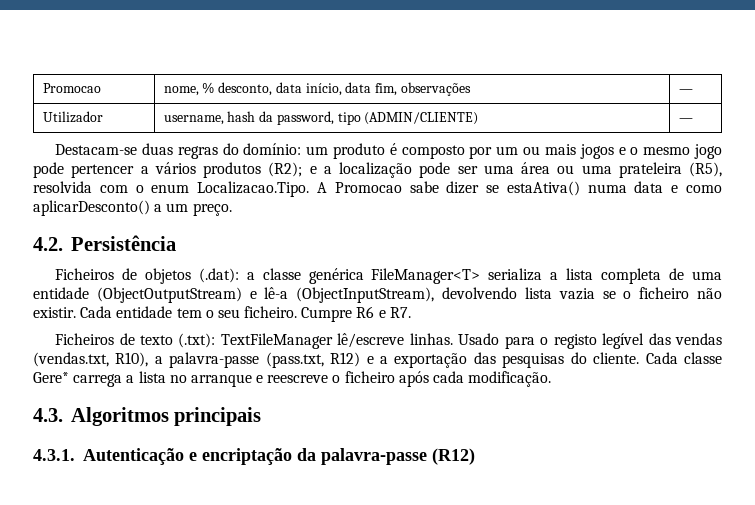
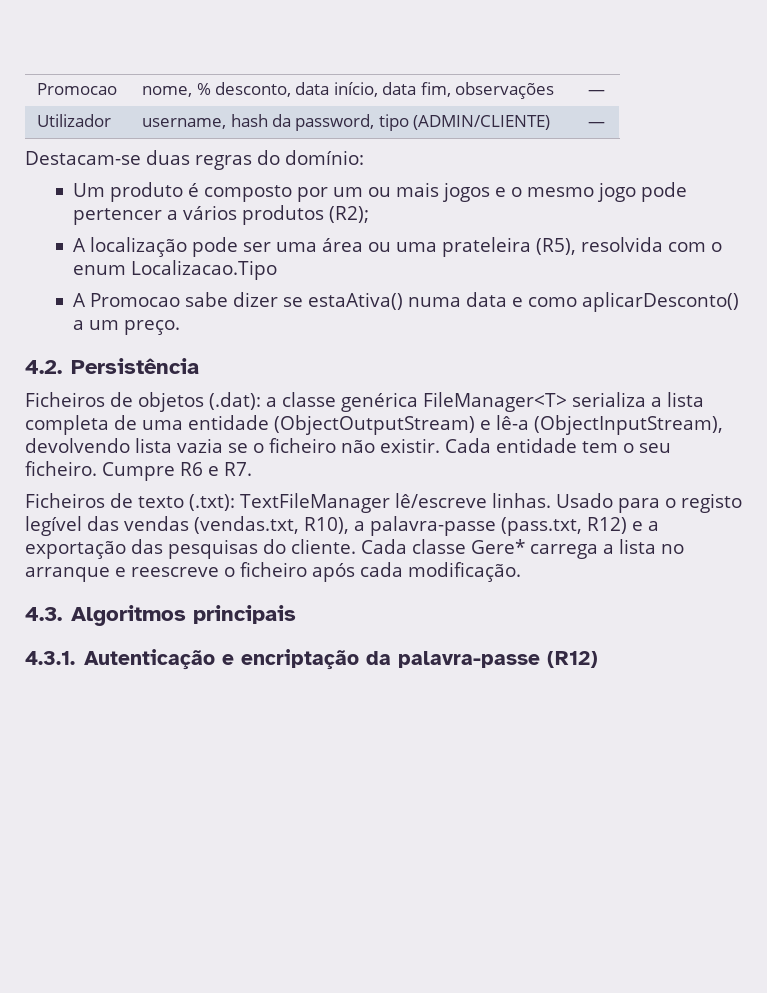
- Destacam-se duas regras do domínio: um produto é composto por um ou mais jogos e o mesmo jogo pode pertencer a vários produtos (R2); e a localização pode ser uma área ou uma prateleira (R5), resolvida com o enum Localizacao.Tipo. A Promocao sabe dizer se estaAtiva() numa data e como aplicarDesconto() a um preço.
+ Destacam-se duas regras do domínio:
+ Um produto é composto por um ou mais jogos e o mesmo jogo pode pertencer a vários produtos (R2);
+ A localização pode ser uma área ou uma prateleira (R5), resolvida com o enum Localizacao.Tipo
+ A Promocao sabe dizer se estaAtiva() numa data e como aplicarDesconto() a um preço.

